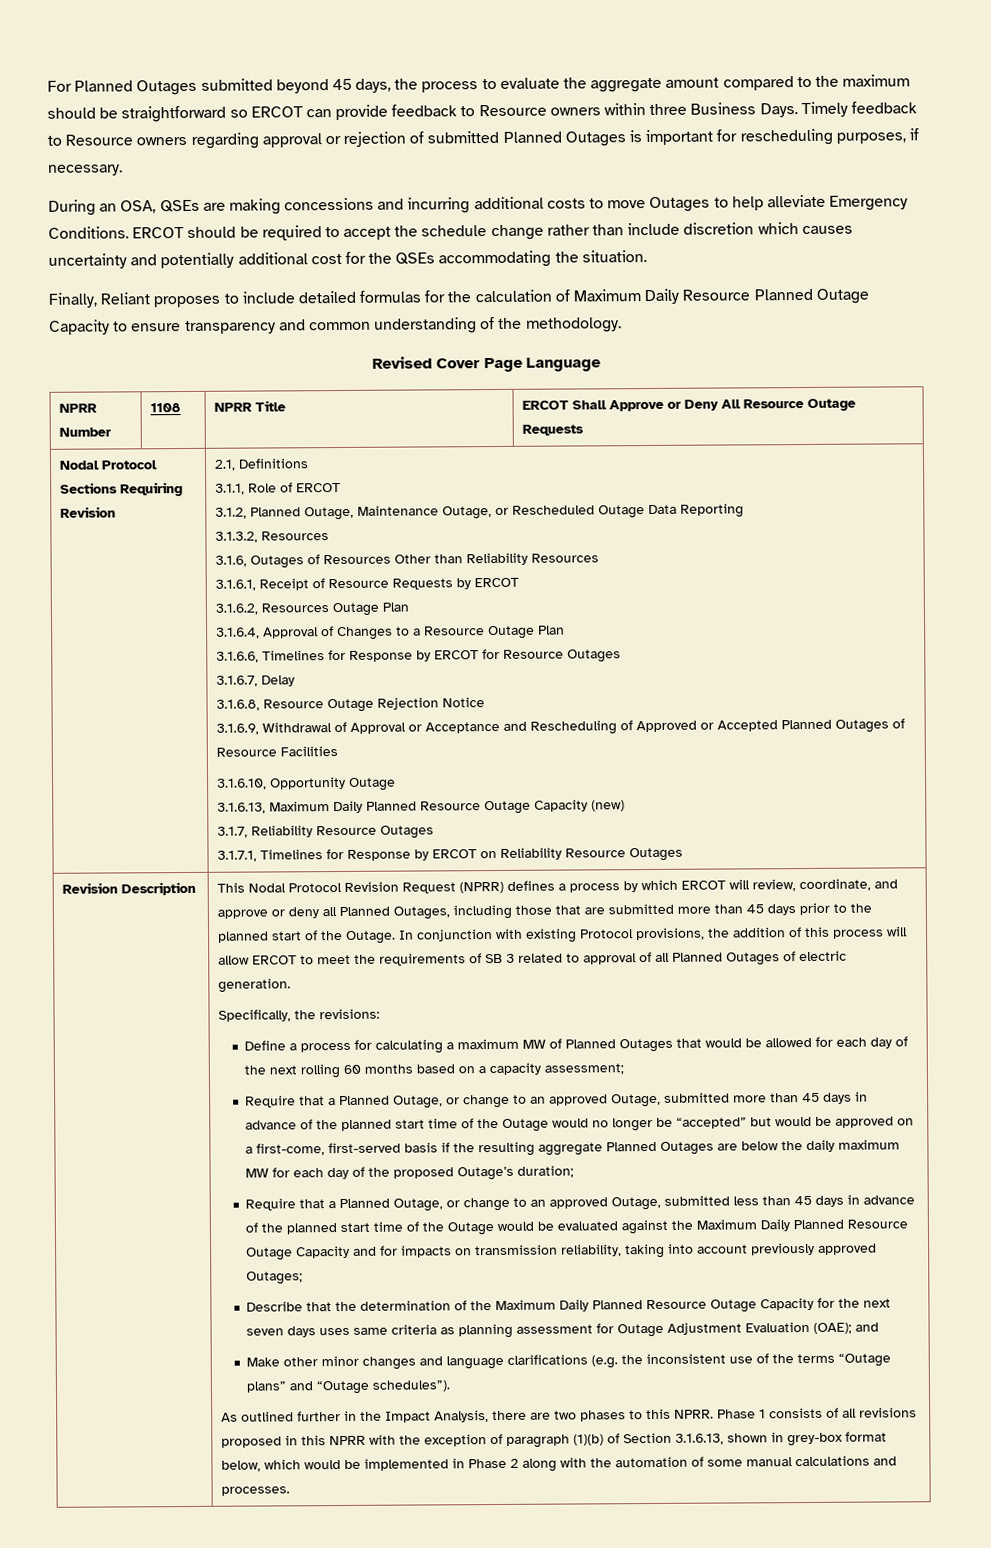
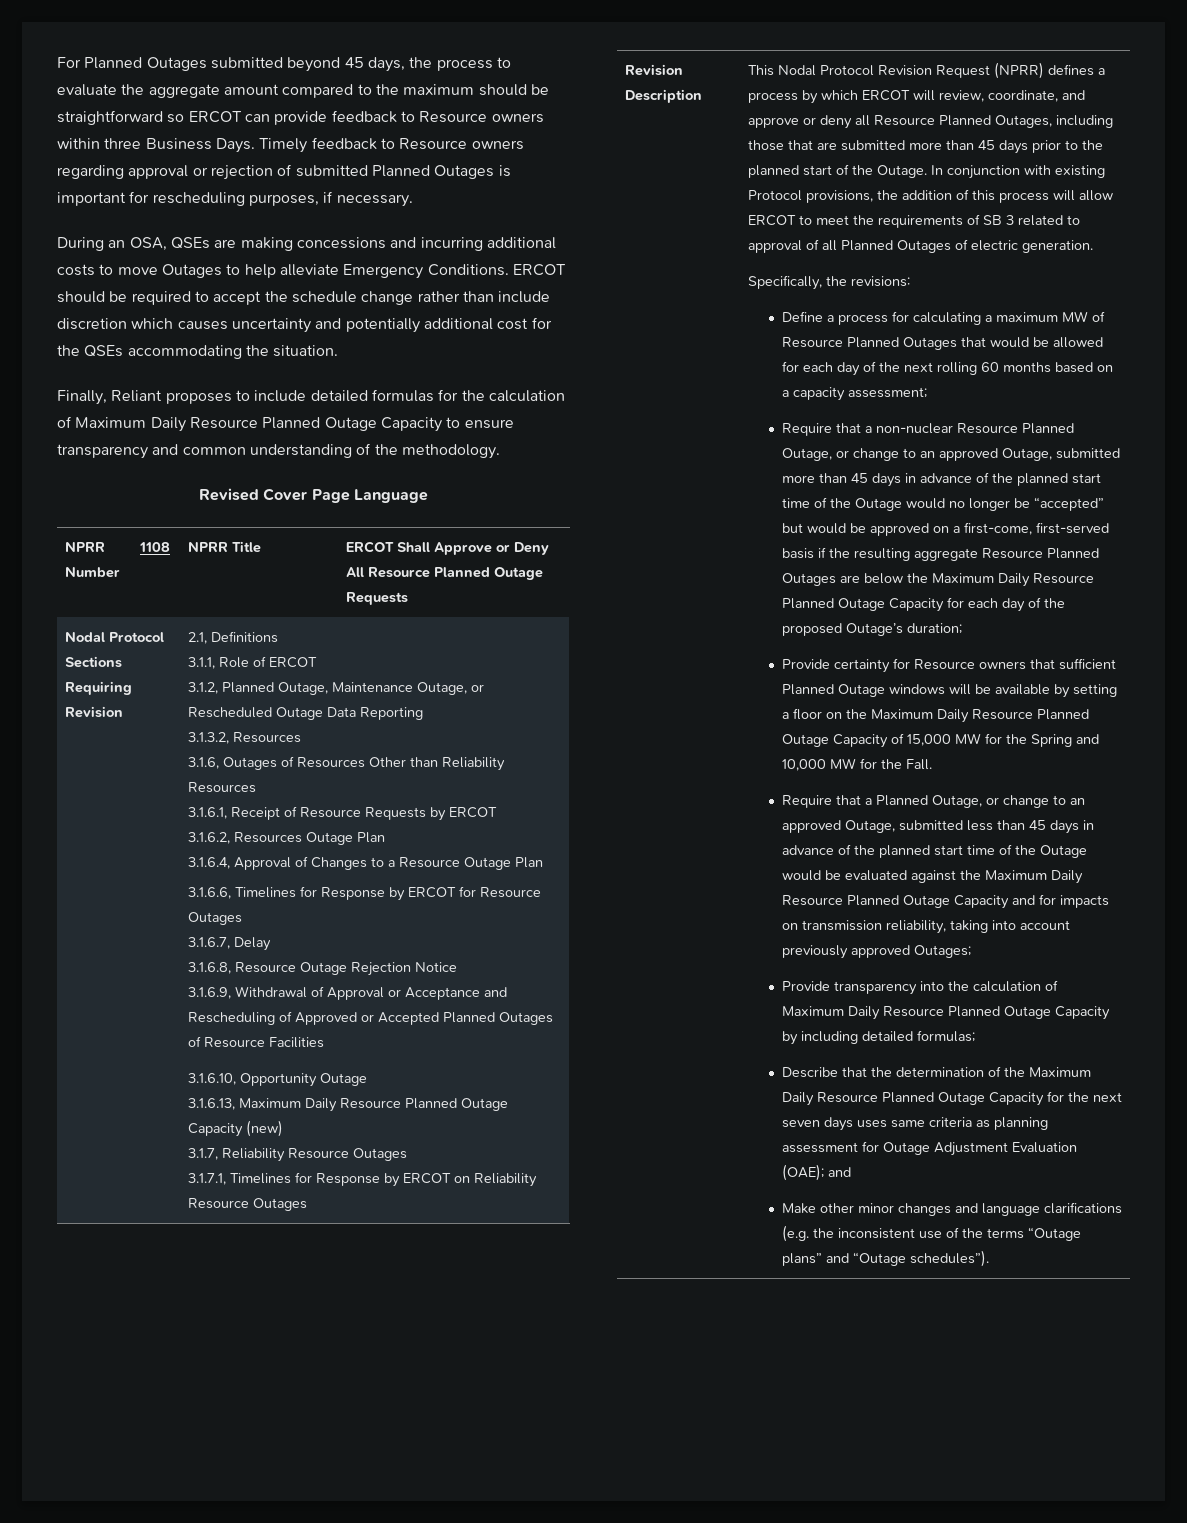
- NPRR Number | 1108 | NPRR Title | ERCOT Shall Approve or Deny All Resource Outage Requests
+ NPRR Number | 1108 | NPRR Title | ERCOT Shall Approve or Deny All Resource Planned Outage Requests
- 3.1.6.13, Maximum Daily Planned Resource Outage Capacity (new)
+ 3.1.6.13, Maximum Daily Resource Planned Outage Capacity (new)
- This Nodal Protocol Revision Request (NPRR) defines a process by which ERCOT will review, coordinate, and approve or deny all Planned Outages, including those that are submitted more than 45 days prior to the planned start of the Outage.
+ This Nodal Protocol Revision Request (NPRR) defines a process by which ERCOT will review, coordinate, and approve or deny all Resource Planned Outages, including those that are submitted more than 45 days prior to the planned start of the Outage.
- Define a process for calculating a maximum MW of Planned Outages that would be allowed for each day of the next rolling 60 months based on a capacity assessment;
+ Define a process for calculating a maximum MW of Resource Planned Outages that would be allowed for each day of the next rolling 60 months based on a capacity assessment;
- Require that a Planned Outage, or change to an approved Outage, submitted more than 45 days in advance of the planned start time of the Outage would no longer be “accepted” but would be approved on a first-come, first-served basis if the resulting aggregate Planned Outages are below the daily maximum MW for each day of the proposed Outage’s duration;
+ Require that a non-nuclear Resource Planned Outage, or change to an approved Outage, submitted more than 45 days in advance of the planned start time of the Outage would no longer be “accepted” but would be approved on a first-come, first-served basis if the resulting aggregate Resource Planned Outages are below the Maximum Daily Resource Planned Outage Capacity for each day of the proposed Outage’s duration;
+ Provide certainty for Resource owners that sufficient Planned Outage windows will be available by setting a floor on the Maximum Daily Resource Planned Outage Capacity of 15,000 MW for the Spring and 10,000 MW for the Fall.
- Require that a Planned Outage, or change to an approved Outage, submitted less than 45 days in advance of the planned start time of the Outage would be evaluated against the Maximum Daily Planned Resource Outage Capacity and for impacts on transmission reliability, taking into account previously approved Outages;
+ Require that a Planned Outage, or change to an approved Outage, submitted less than 45 days in advance of the planned start time of the Outage would be evaluated against the Maximum Daily Resource Planned Outage Capacity and for impacts on transmission reliability, taking into account previously approved Outages;
+ Provide transparency into the calculation of Maximum Daily Resource Planned Outage Capacity by including detailed formulas;
- Describe that the determination of the Maximum Daily Planned Resource Outage Capacity for the next seven days uses same criteria as planning assessment for Outage Adjustment Evaluation (OAE); and
+ Describe that the determination of the Maximum Daily Resource Planned Outage Capacity for the next seven days uses same criteria as planning assessment for Outage Adjustment Evaluation (OAE); and
- As outlined further in the Impact Analysis, there are two phases to this NPRR. Phase 1 consists of all revisions proposed in this NPRR with the exception of paragraph (1)(b) of Section 3.1.6.13, shown in grey-box format below, which would be implemented in Phase 2 along with the automation of some manual calculations and processes.

